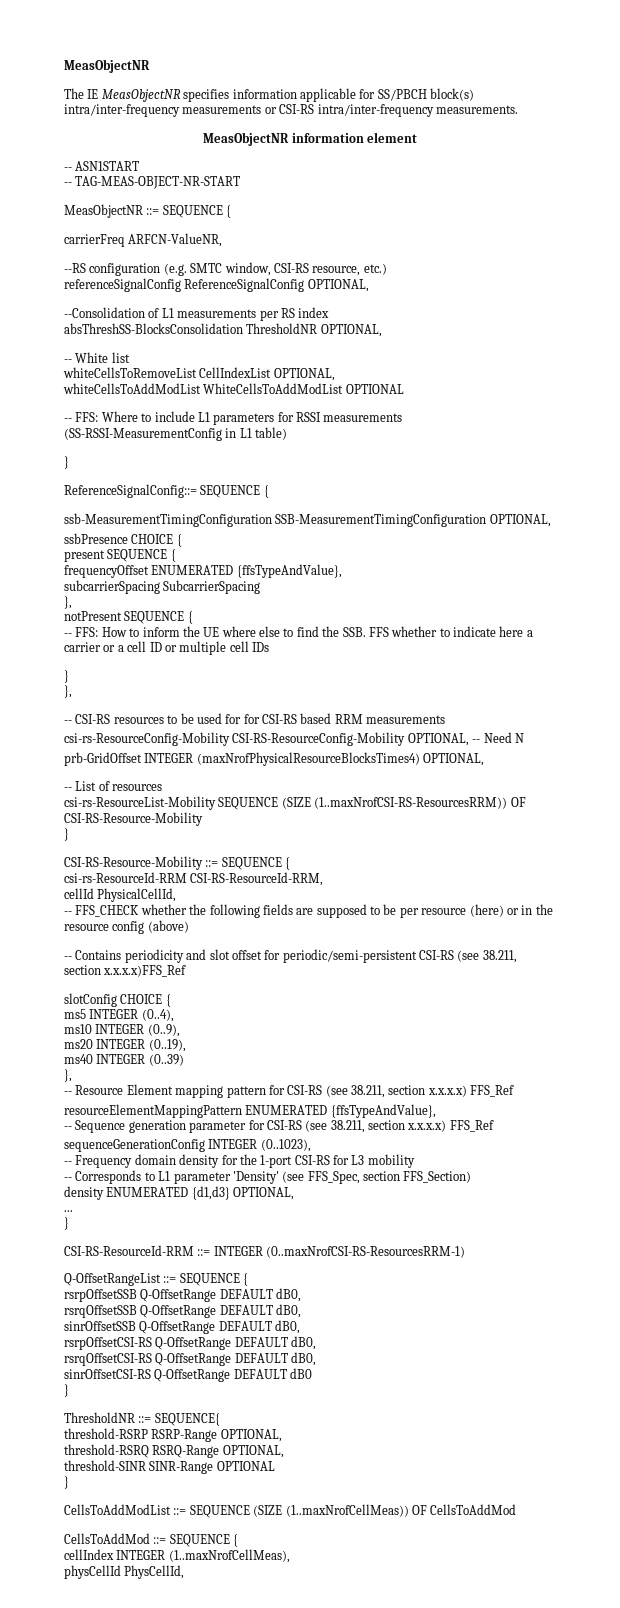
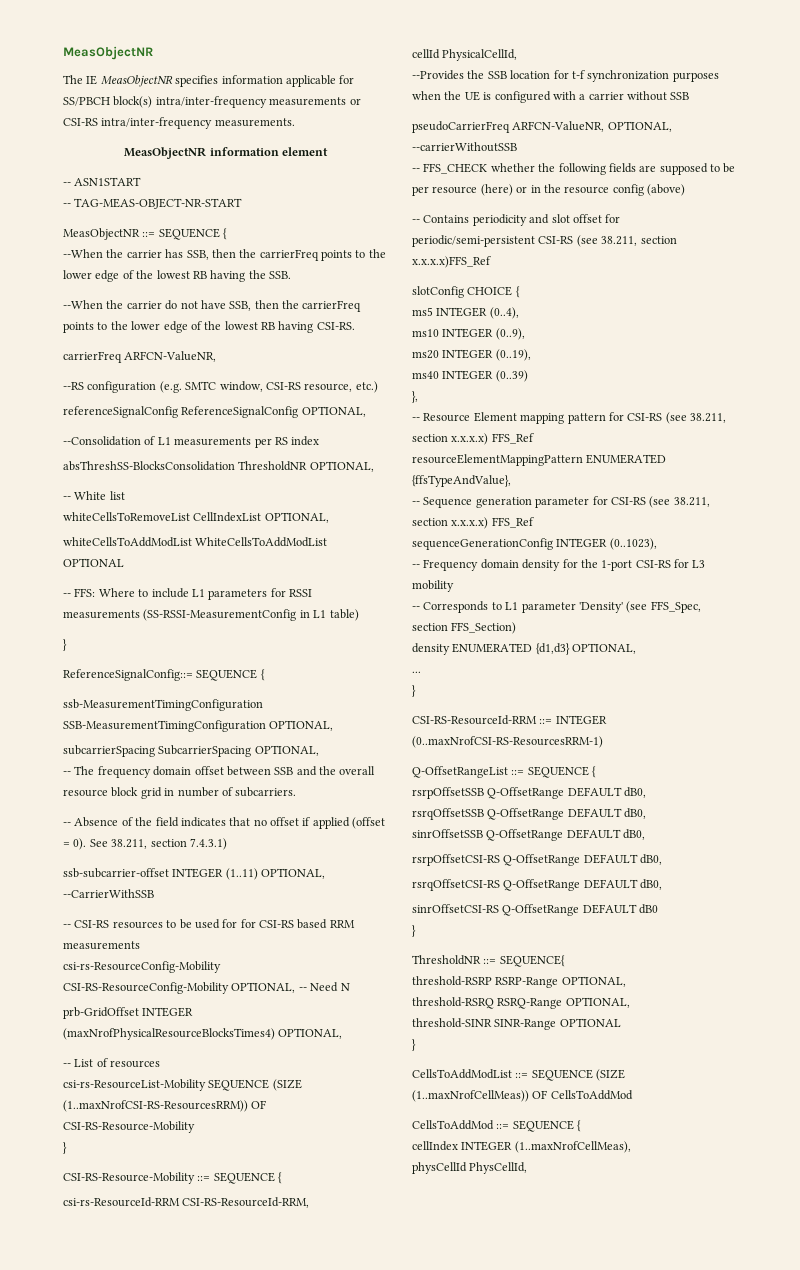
+ --When the carrier has SSB, then the carrierFreq points to the lower edge of the lowest RB having the SSB.
+ --When the carrier do not have SSB, then the carrierFreq points to the lower edge of the lowest RB having CSI-RS.
- ssbPresence CHOICE {
- present SEQUENCE {
- frequencyOffset ENUMERATED {ffsTypeAndValue},
- subcarrierSpacing SubcarrierSpacing
- },
- notPresent SEQUENCE {
- -- FFS: How to inform the UE where else to find the SSB. FFS whether to indicate here a carrier or a cell ID or multiple cell IDs
- }
- },
+ subcarrierSpacing SubcarrierSpacing OPTIONAL,
+ -- The frequency domain offset between SSB and the overall resource block grid in number of subcarriers.
+ -- Absence of the field indicates that no offset if applied (offset = 0). See 38.211, section 7.4.3.1)
+ ssb-subcarrier-offset INTEGER (1..11) OPTIONAL, --CarrierWithSSB
+ --Provides the SSB location for t-f synchronization purposes when the UE is configured with a carrier without SSB
+ pseudoCarrierFreq ARFCN-ValueNR, OPTIONAL, --carrierWithoutSSB

